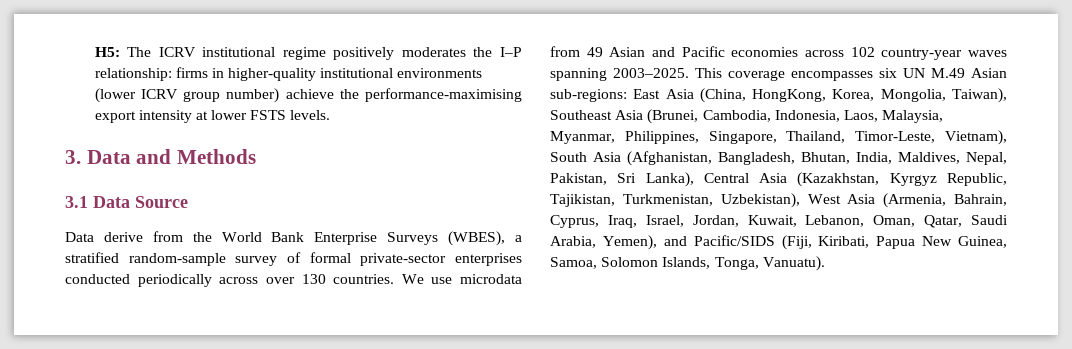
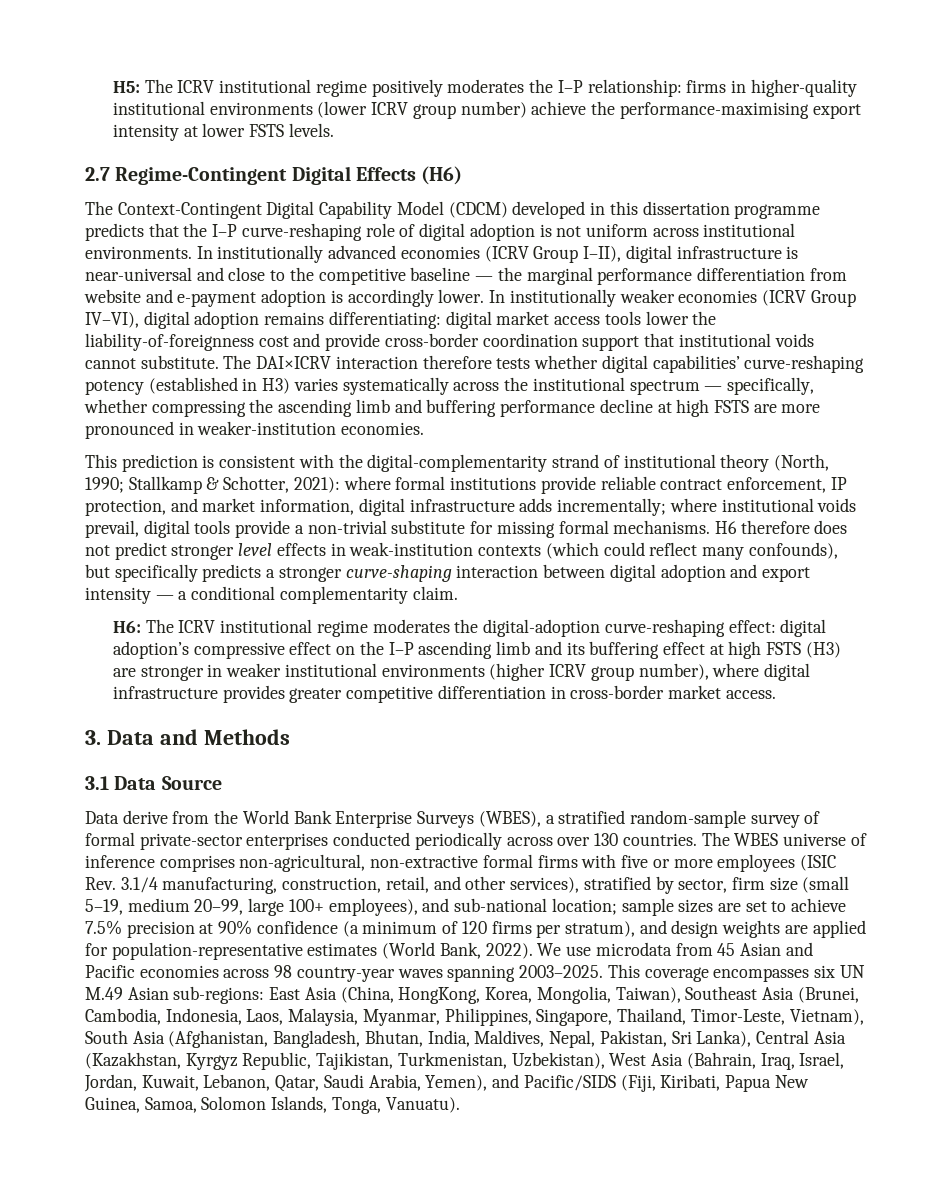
+ 2.7 Regime-Contingent Digital Effects (H6)
+ The Context-Contingent Digital Capability Model (CDCM) developed in this dissertation programme predicts that the I–P curve-reshaping role of digital adoption is not uniform across institutional environments. In institutionally advanced economies (ICRV Group I–II), digital infrastructure is near-universal and close to the competitive baseline — the marginal performance differentiation from website and e-payment adoption is accordingly lower. In institutionally weaker economies (ICRV Group IV–VI), digital adoption remains differentiating: digital market access tools lower the liability-of-foreignness cost and provide cross-border coordination support that institutional voids cannot substitute. The DAI×ICRV interaction therefore tests whether digital capabilities’ curve-reshaping potency (established in H3) varies systematically across the institutional spectrum — specifically, whether compressing the ascending limb and buffering performance decline at high FSTS are more pronounced in weaker-institution economies.
+ This prediction is consistent with the digital-complementarity strand of institutional theory (North, 1990; Stallkamp & Schotter, 2021): where formal institutions provide reliable contract enforcement, IP protection, and market information, digital infrastructure adds incrementally; where institutional voids prevail, digital tools provide a non-trivial substitute for missing formal mechanisms. H6 therefore does not predict stronger level effects in weak-institution contexts (which could reflect many confounds), but specifically predicts a stronger curve-shaping interaction between digital adoption and export intensity — a conditional complementarity claim.
+ H6: The ICRV institutional regime moderates the digital-adoption curve-reshaping effect: digital adoption’s compressive effect on the I–P ascending limb and its buffering effect at high FSTS (H3) are stronger in weaker institutional environments (higher ICRV group number), where digital infrastructure provides greater competitive differentiation in cross-border market access.
+ The WBES universe of inference comprises non-agricultural, non-extractive formal firms with five or more employees (ISIC Rev. 3.1/4 manufacturing, construction, retail, and other services), stratified by sector, firm size (small 5–19, medium 20–99, large 100+ employees), and sub-national location; sample sizes are set to achieve 7.5% precision at 90% confidence (a minimum of 120 firms per stratum), and design weights are applied for population-representative estimates (World Bank, 2022).
- We use microdata from 49 Asian and Pacific economies across 102 country-year waves spanning 2003–2025.
+ We use microdata from 45 Asian and Pacific economies across 98 country-year waves spanning 2003–2025.
- East Asia (China, HongKong, Korea, Mongolia, Taiwan), Southeast Asia (Brunei, Cambodia, Indonesia, Laos, Malaysia, Myanmar, Philippines, Singapore, Thailand, Timor-Leste, Vietnam), South Asia (Afghanistan, Bangladesh, Bhutan, India, Maldives, Nepal, Pakistan, Sri Lanka), Central Asia (Kazakhstan, Kyrgyz Republic, Tajikistan, Turkmenistan, Uzbekistan), West Asia (Armenia, Bahrain, Cyprus, Iraq, Israel, Jordan, Kuwait, Lebanon, Oman, Qatar, Saudi Arabia, Yemen), and Pacific/SIDS (Fiji, Kiribati, Papua New Guinea, Samoa, Solomon Islands, Tonga, Vanuatu).
+ East Asia (China, HongKong, Korea, Mongolia, Taiwan), Southeast Asia (Brunei, Cambodia, Indonesia, Laos, Malaysia, Myanmar, Philippines, Singapore, Thailand, Timor-Leste, Vietnam), South Asia (Afghanistan, Bangladesh, Bhutan, India, Maldives, Nepal, Pakistan, Sri Lanka), Central Asia (Kazakhstan, Kyrgyz Republic, Tajikistan, Turkmenistan, Uzbekistan), West Asia (Bahrain, Iraq, Israel, Jordan, Kuwait, Lebanon, Qatar, Saudi Arabia, Yemen), and Pacific/SIDS (Fiji, Kiribati, Papua New Guinea, Samoa, Solomon Islands, Tonga, Vanuatu).

